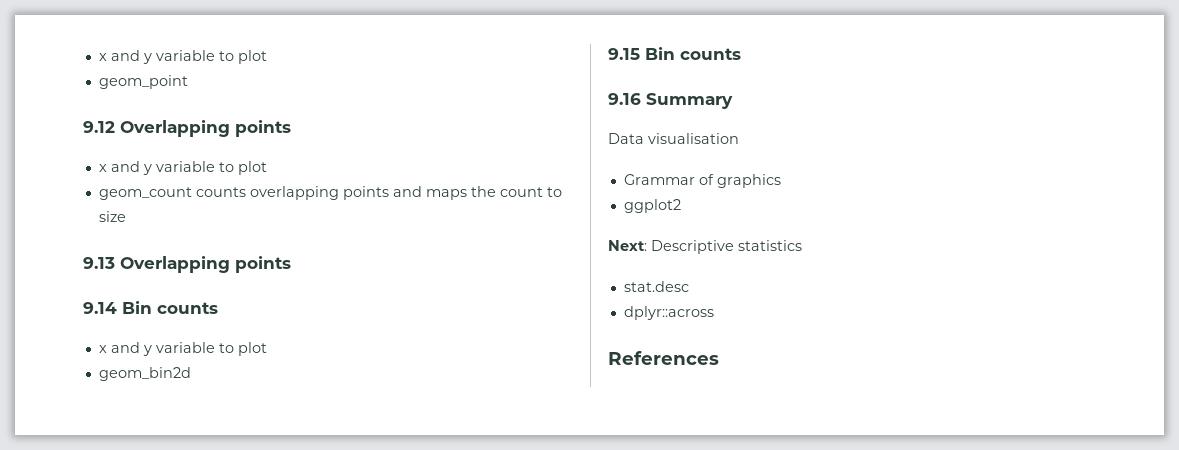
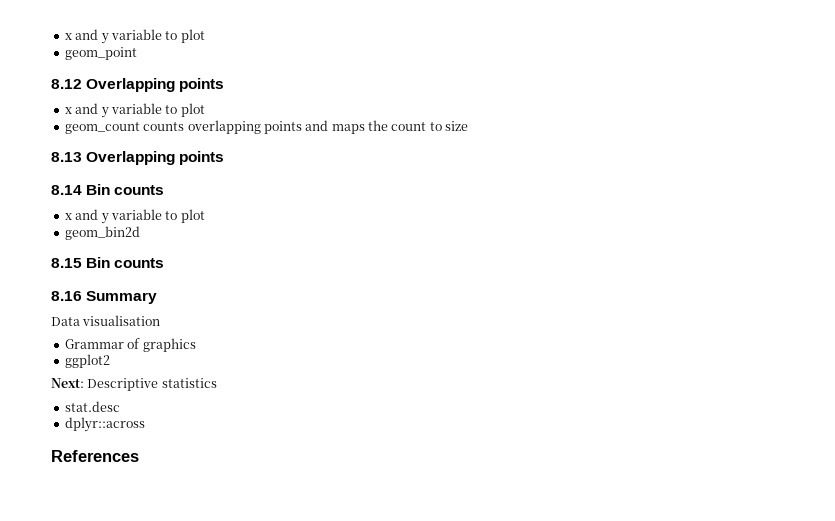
- 9.12 Overlapping points
+ 8.12 Overlapping points
- 9.13 Overlapping points
- 9.14 Bin counts
+ 8.13 Overlapping points
+ 8.14 Bin counts
- 9.15 Bin counts
- 9.16 Summary
+ 8.15 Bin counts
+ 8.16 Summary

